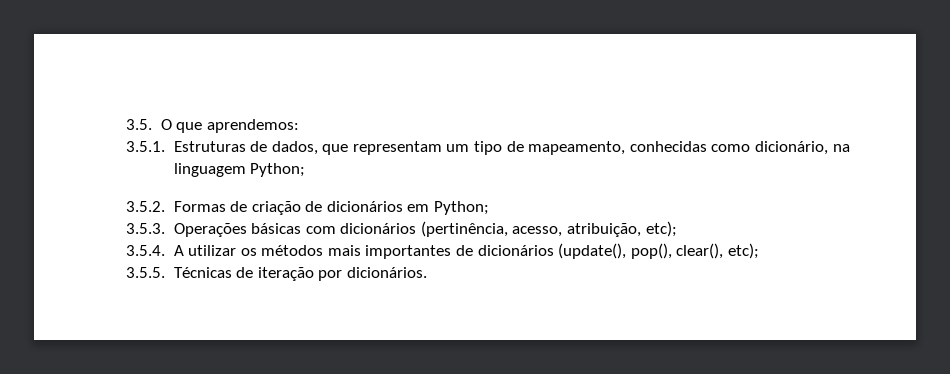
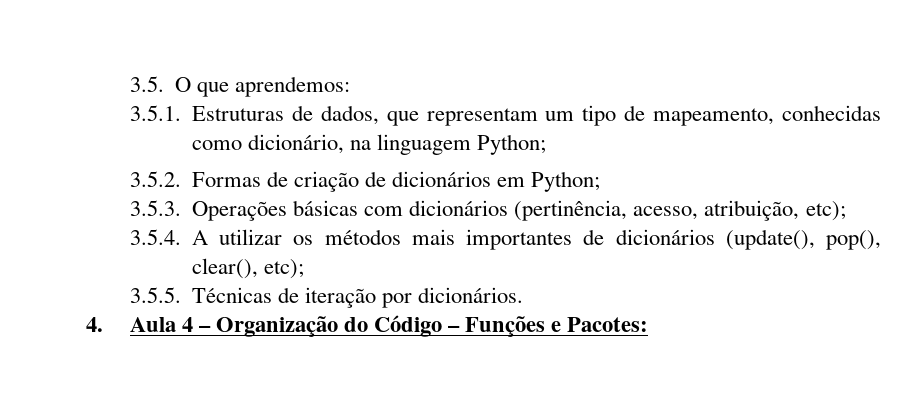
+ 4. Aula 4 – Organização do Código – Funções e Pacotes:

